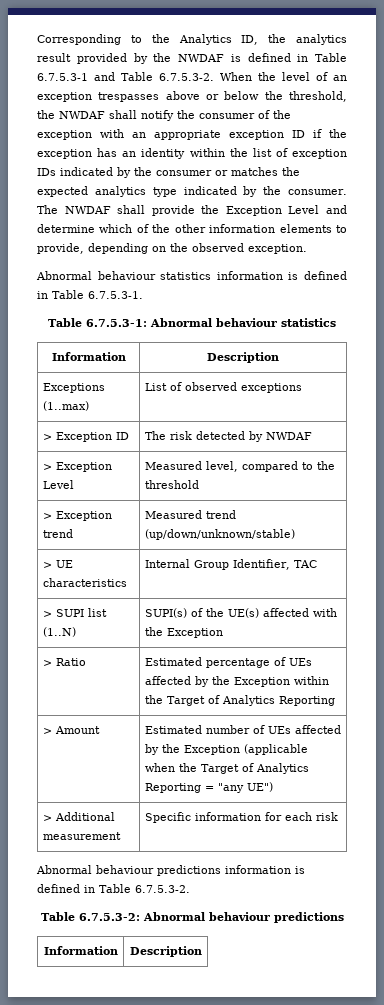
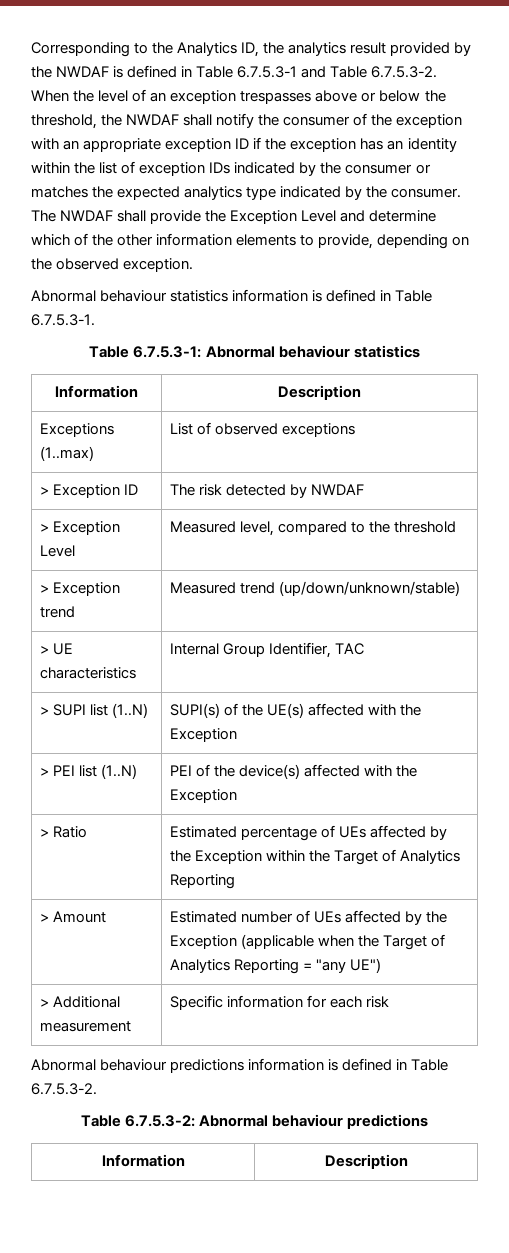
+ > PEI list (1..N) | PEI of the device(s) affected with the Exception

